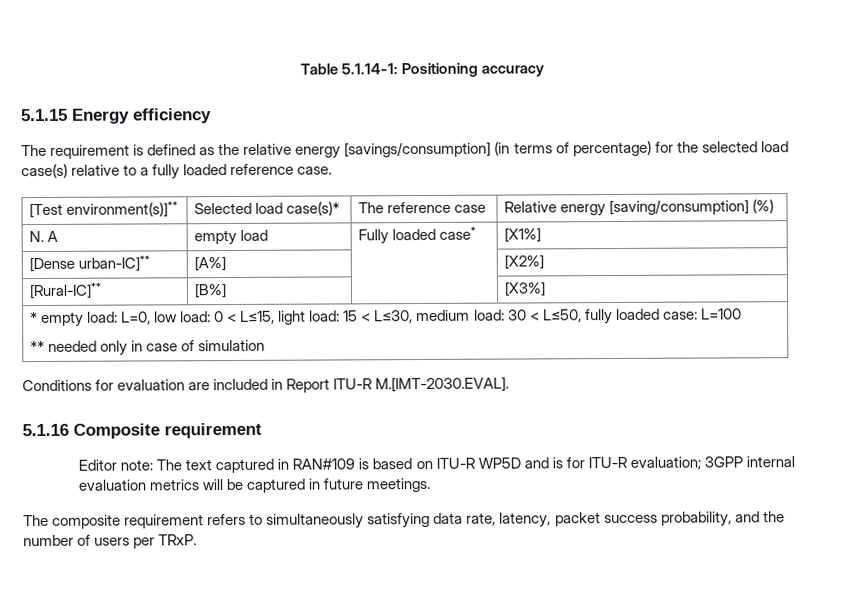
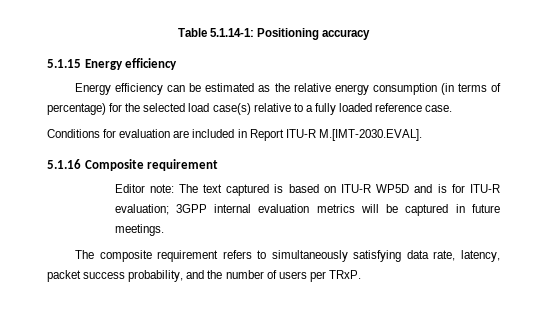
- The requirement is defined as the relative energy [savings/consumption] (in terms of percentage) for the selected load case(s) relative to a fully loaded reference case.
+ Energy efficiency can be estimated as the relative energy consumption (in terms of percentage) for the selected load case(s) relative to a fully loaded reference case.
- [Test environment(s)]** | Selected load case(s)* | The reference case | Relative energy [saving/consumption] (%)
- N. A | empty load | Fully loaded case* | [X1%]
- [Dense urban-IC]** | [A%] | | [X2%]
- [Rural-IC]** | [B%] | | [X3%]
- * empty load: L=0, low load: 0 < L≤15, light load: 15 < L≤30, medium load: 30 < L≤50, fully loaded case: L=100
- ** needed only in case of simulation
- Editor note: The text captured in RAN#109 is based on ITU-R WP5D and is for ITU-R evaluation; 3GPP internal evaluation metrics will be captured in future meetings.
+ Editor note: The text captured is based on ITU-R WP5D and is for ITU-R evaluation; 3GPP internal evaluation metrics will be captured in future meetings.

